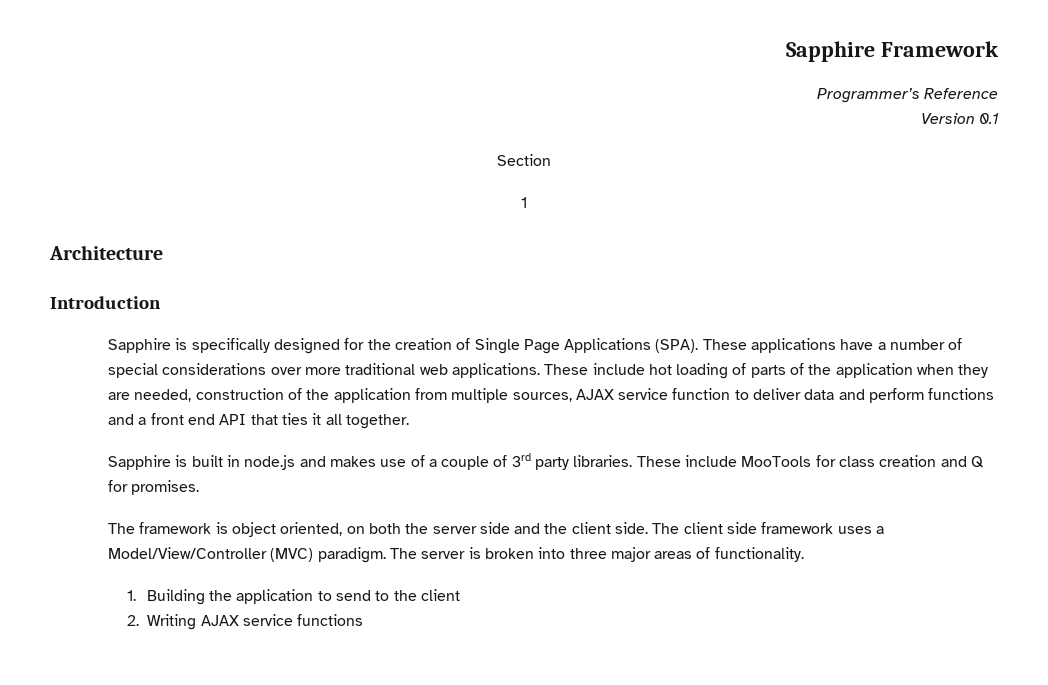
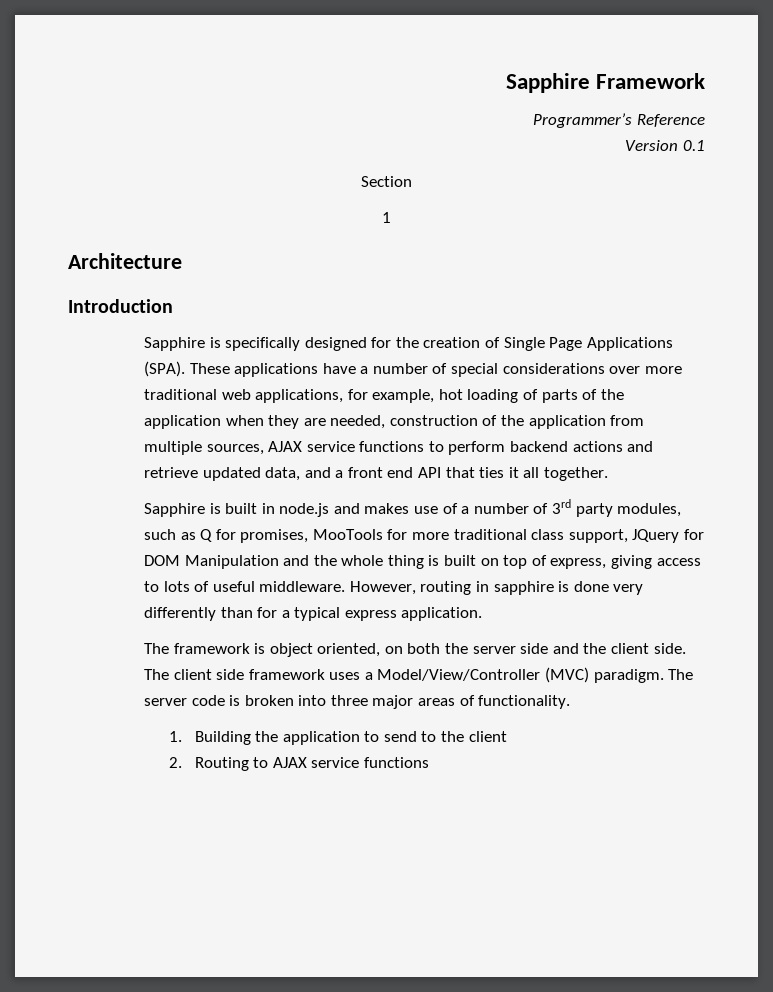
- These applications have a number of special considerations over more traditional web applications. These include hot loading of parts of the application when they are needed, construction of the application from multiple sources, AJAX service function to deliver data and perform functions and a front end API that ties it all together.
+ These applications have a number of special considerations over more traditional web applications, for example, hot loading of parts of the application when they are needed, construction of the application from multiple sources, AJAX service functions to perform backend actions and retrieve updated data, and a front end API that ties it all together.
- Sapphire is built in node.js and makes use of a couple of 3rd party libraries. These include MooTools for class creation and Q for promises.
+ Sapphire is built in node.js and makes use of a number of 3rd party modules, such as Q for promises, MooTools for more traditional class support, JQuery for DOM Manipulation and the whole thing is built on top of express, giving access to lots of useful middleware. However, routing in sapphire is done very differently than for a typical express application.
- The server is broken into three major areas of functionality.
+ The server code is broken into three major areas of functionality.
- 2. Writing AJAX service functions
+ 2. Routing to AJAX service functions

